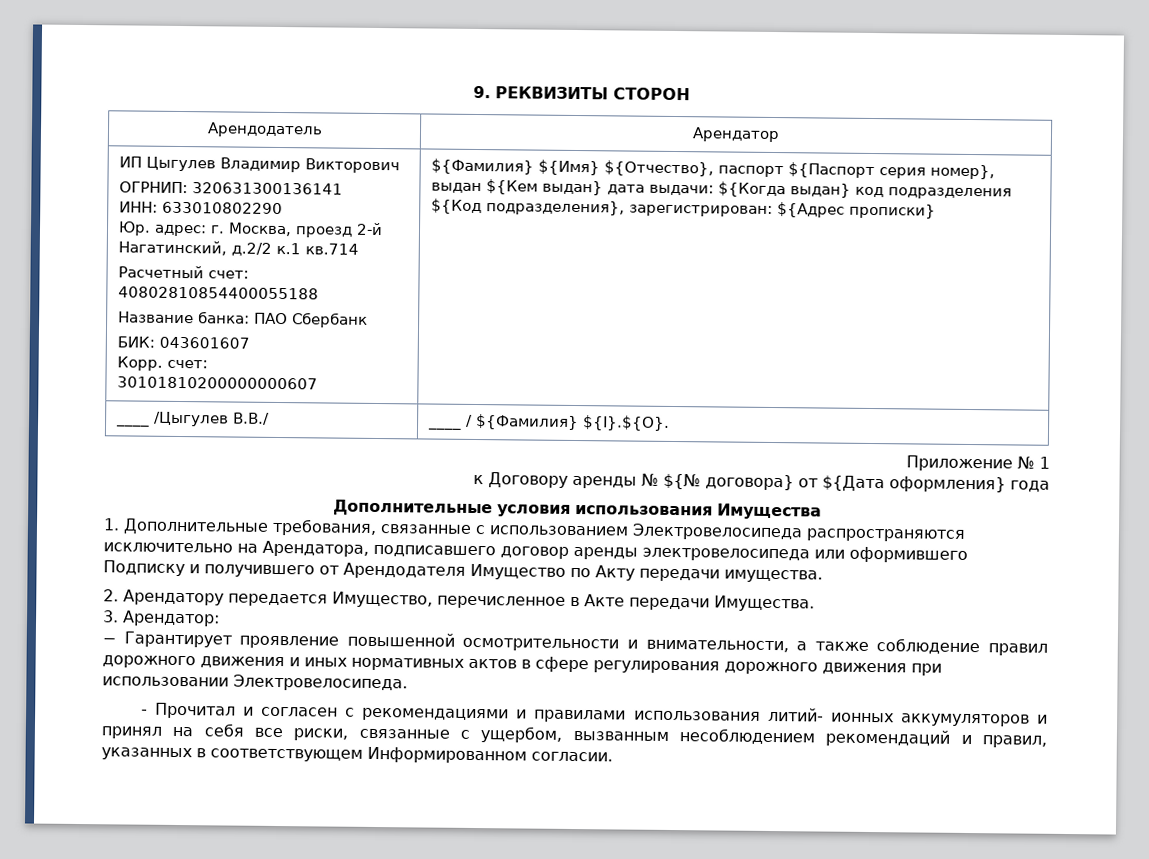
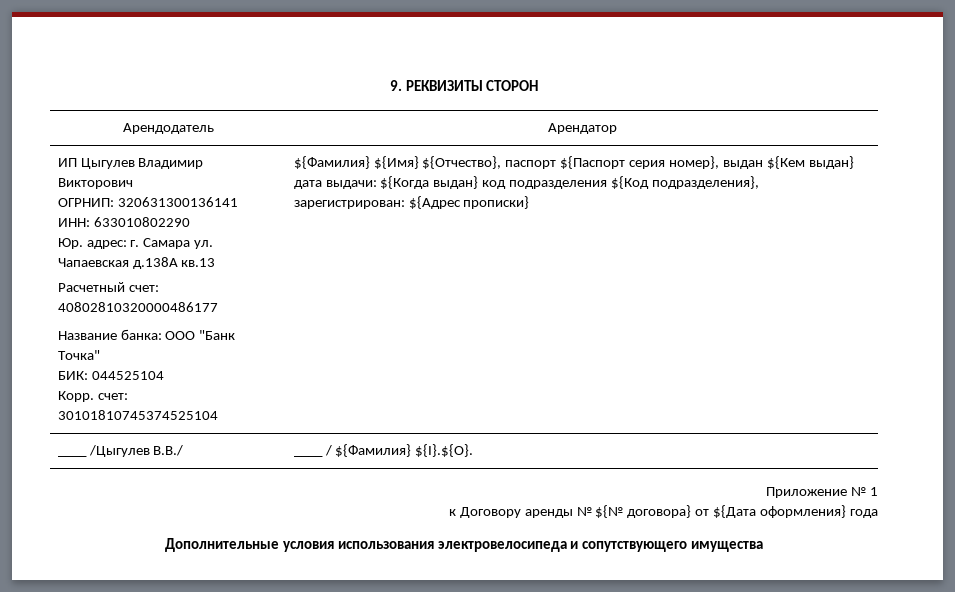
- Юр. адрес: г. Москва, проезд 2-й Нагатинский, д.2/2 к.1 кв.714
+ Юр. адрес: г. Самара ул. Чапаевская д.138А кв.13
- Расчетный счет: 40802810854400055188
+ Расчетный счет: 40802810320000486177
- Название банка: ПАО Сбербанк
+ Название банка: ООО "Банк Точка"
- БИК: 043601607
+ БИК: 044525104
- Корр. счет: 30101810200000000607
+ Корр. счет: 30101810745374525104
- Дополнительные условия использования Имущества
- 1. Дополнительные требования, связанные с использованием Электровелосипеда распространяются исключительно на Арендатора, подписавшего договор аренды электровелосипеда или оформившего Подписку и получившего от Арендодателя Имущество по Акту передачи имущества.
- 2. Арендатору передается Имущество, перечисленное в Акте передачи Имущества.
- 3. Арендатор:
- − Гарантирует проявление повышенной осмотрительности и внимательности, а также соблюдение правил дорожного движения и иных нормативных актов в сфере регулирования дорожного движения при использовании Электровелосипеда.
- - Прочитал и согласен с рекомендациями и правилами использования литий- ионных аккумуляторов и принял на себя все риски, связанные с ущербом, вызванным несоблюдением рекомендаций и правил, указанных в соответствующем Информированном согласии.
+ Дополнительные условия использования электровелосипеда и сопутствующего имущества

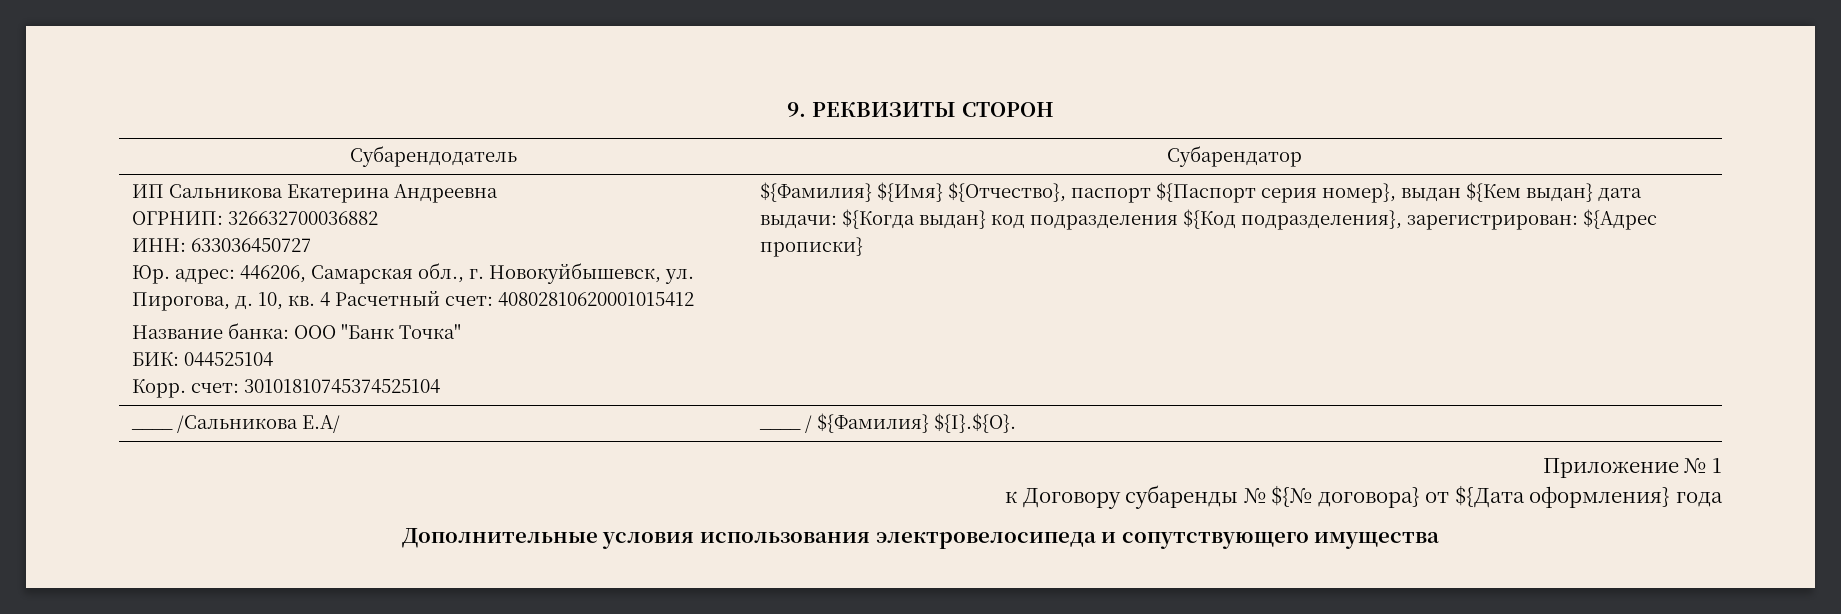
- Арендодатель | Арендатор
+ Субарендодатель | Субарендатор
- ИП Цыгулев Владимир Викторович
+ ИП Сальникова Екатерина Андреевна
- ОГРНИП: 320631300136141
+ ОГРНИП: 326632700036882
- ИНН: 633010802290
+ ИНН: 633036450727
- Юр. адрес: г. Самара ул. Чапаевская д.138А кв.13
- Расчетный счет: 40802810320000486177
+ Юр. адрес: 446206, Самарская обл., г. Новокуйбышевск, ул. Пирогова, д. 10, кв. 4 Расчетный счет: 40802810620001015412
- ____ /Цыгулев В.В./ | ____ / ${Фамилия} ${I}.${O}.
+ ____ /Сальникова Е.А/ | ____ / ${Фамилия} ${I}.${O}.
- к Договору аренды № ${№ договора} от ${Дата оформления} года
+ к Договору субаренды № ${№ договора} от ${Дата оформления} года

